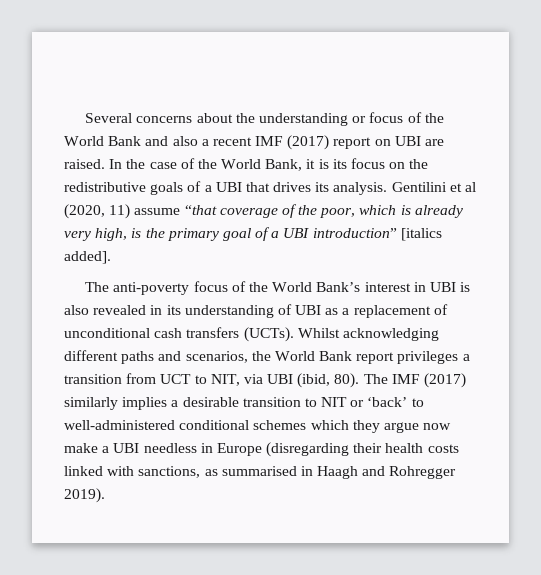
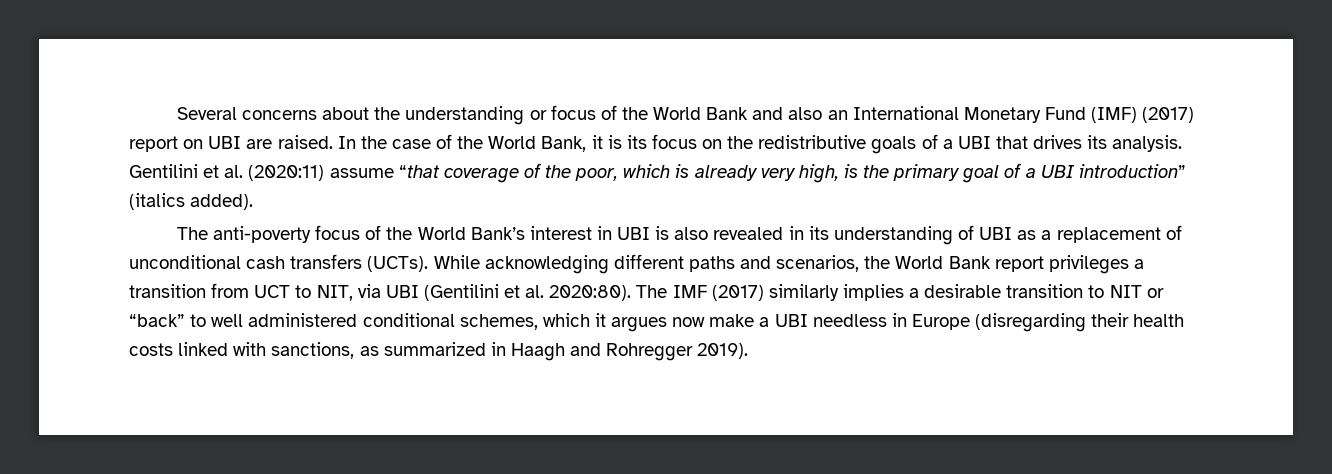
- Several concerns about the understanding or focus of the World Bank and also a recent IMF (2017) report on UBI are raised.
+ Several concerns about the understanding or focus of the World Bank and also an International Monetary Fund (IMF) (2017) report on UBI are raised.
- Gentilini et al (2020, 11) assume “that coverage of the poor, which is already very high, is the primary goal of a UBI introduction” [italics added].
+ Gentilini et al. (2020:11) assume “that coverage of the poor, which is already very high, is the primary goal of a UBI introduction” (italics added).
- Whilst acknowledging different paths and scenarios, the World Bank report privileges a transition from UCT to NIT, via UBI (ibid, 80).
+ While acknowledging different paths and scenarios, the World Bank report privileges a transition from UCT to NIT, via UBI (Gentilini et al. 2020:80).
- The IMF (2017) similarly implies a desirable transition to NIT or ‘back’ to well-administered conditional schemes which they argue now make a UBI needless in Europe (disregarding their health costs linked with sanctions, as summarised in Haagh and Rohregger 2019).
+ The IMF (2017) similarly implies a desirable transition to NIT or “back” to well administered conditional schemes, which it argues now make a UBI needless in Europe (disregarding their health costs linked with sanctions, as summarized in Haagh and Rohregger 2019).

